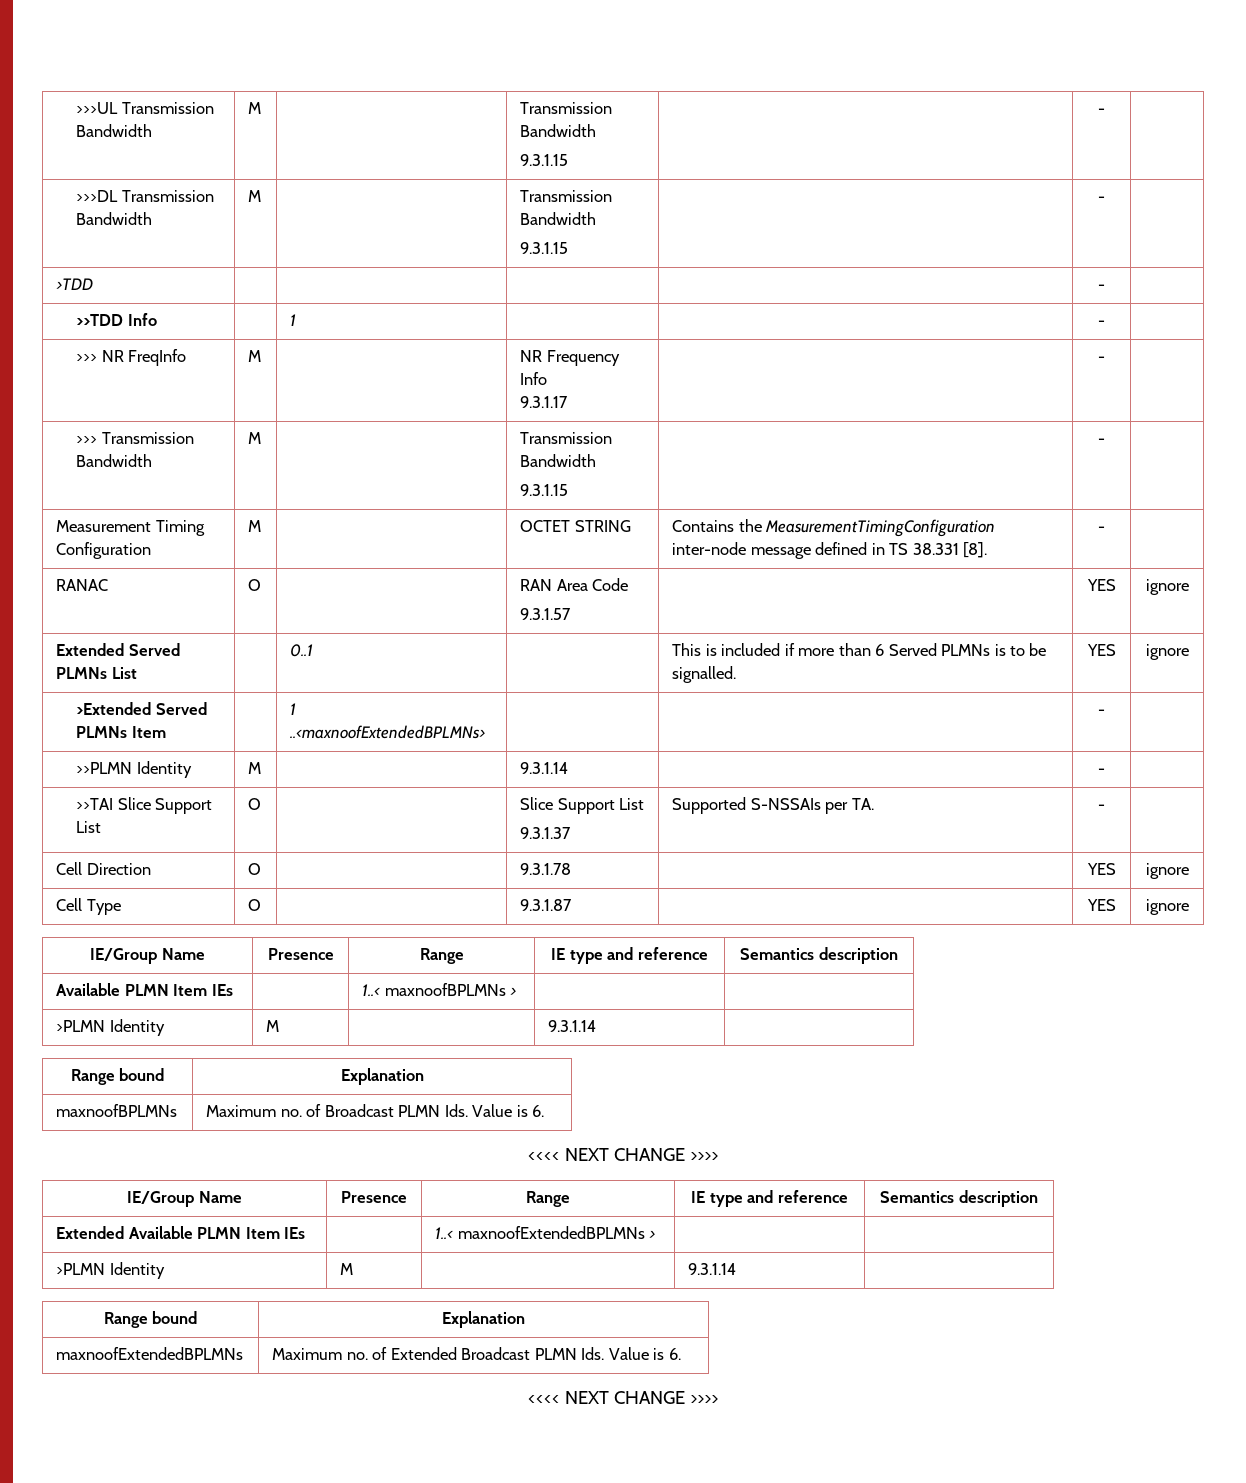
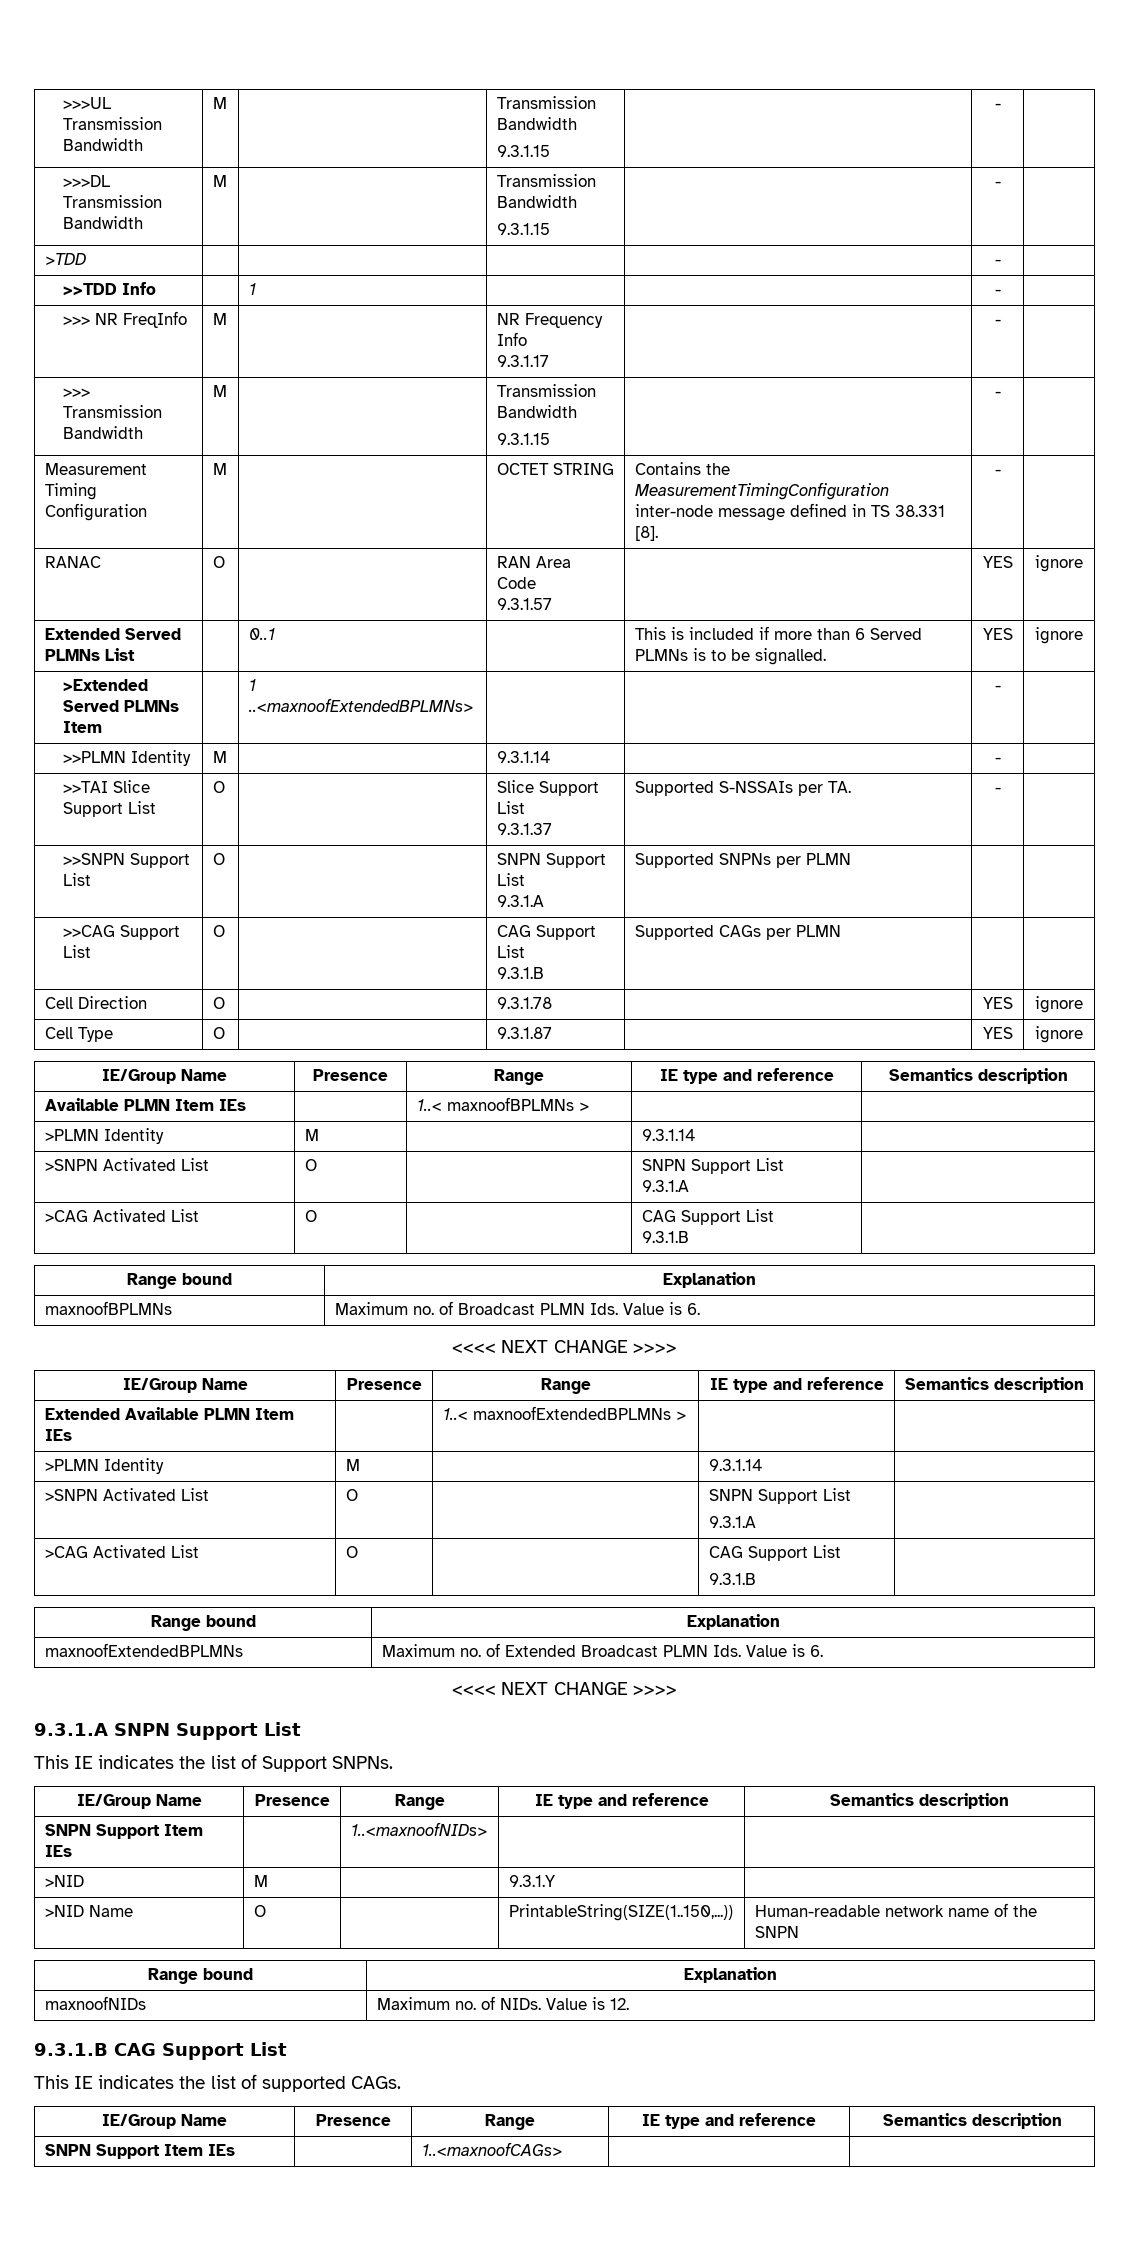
+ >>SNPN Support List | O | | SNPN Support List
+ 9.3.1.A | Supported SNPNs per PLMN | |
+ >>CAG Support List | O | | CAG Support List
+ 9.3.1.B | Supported CAGs per PLMN | |
  Available PLMN Item IEs | | 1..< maxnoofBPLMNs > | |
  >PLMN Identity | M | | 9.3.1.14 |
+ >SNPN Activated List | O | | SNPN Support List
+ 9.3.1.A |
+ >CAG Activated List | O | | CAG Support List
+ 9.3.1.B |
  Extended Available PLMN Item IEs | | 1..< maxnoofExtendedBPLMNs > | |
  >PLMN Identity | M | | 9.3.1.14 |
+ >SNPN Activated List | O | | SNPN Support List
+ 9.3.1.A |
+ >CAG Activated List | O | | CAG Support List
+ 9.3.1.B |
+ 9.3.1.A SNPN Support List
+ This IE indicates the list of Support SNPNs.
+ IE/Group Name | Presence | Range | IE type and reference | Semantics description
+ SNPN Support Item IEs | | 1..<maxnoofNIDs> | |
+ >NID | M | | 9.3.1.Y |
+ >NID Name | O | | PrintableString(SIZE(1..150,...)) | Human-readable network name of the SNPN
+ Range bound | Explanation
+ maxnoofNIDs | Maximum no. of NIDs. Value is 12.
+ 9.3.1.B CAG Support List
+ This IE indicates the list of supported CAGs.
+ IE/Group Name | Presence | Range | IE type and reference | Semantics description
+ SNPN Support Item IEs | | 1..<maxnoofCAGs> | |

